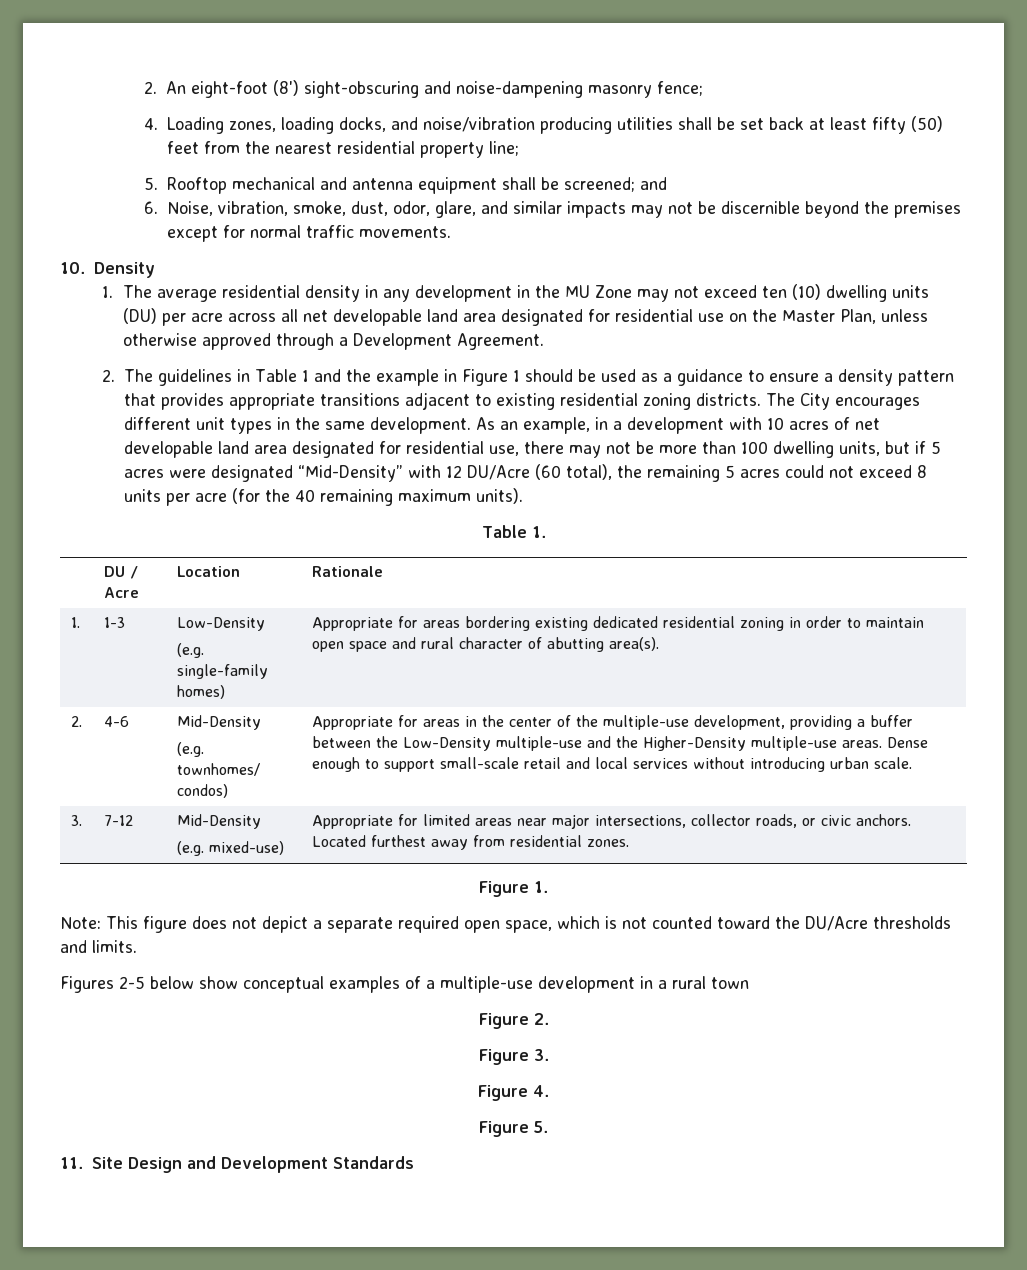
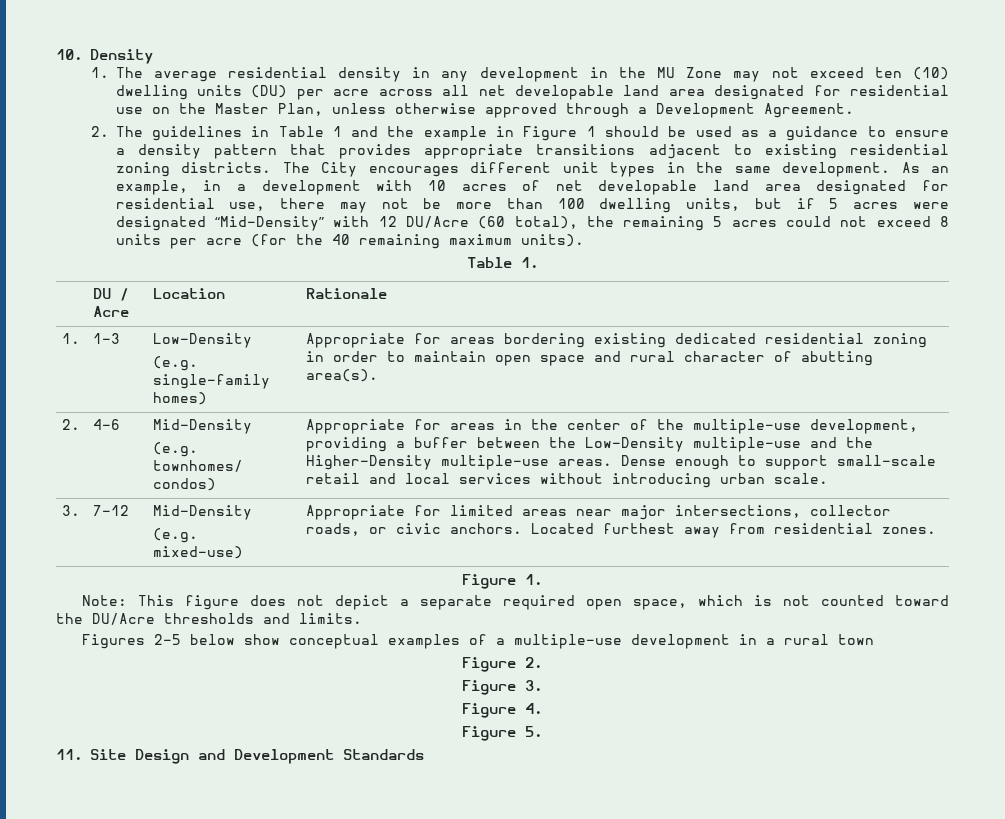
- 2. An eight-foot (8') sight-obscuring and noise-dampening masonry fence;
- 4. Loading zones, loading docks, and noise/vibration producing utilities shall be set back at least fifty (50) feet from the nearest residential property line;
- 5. Rooftop mechanical and antenna equipment shall be screened; and
- 6. Noise, vibration, smoke, dust, odor, glare, and similar impacts may not be discernible beyond the premises except for normal traffic movements.

